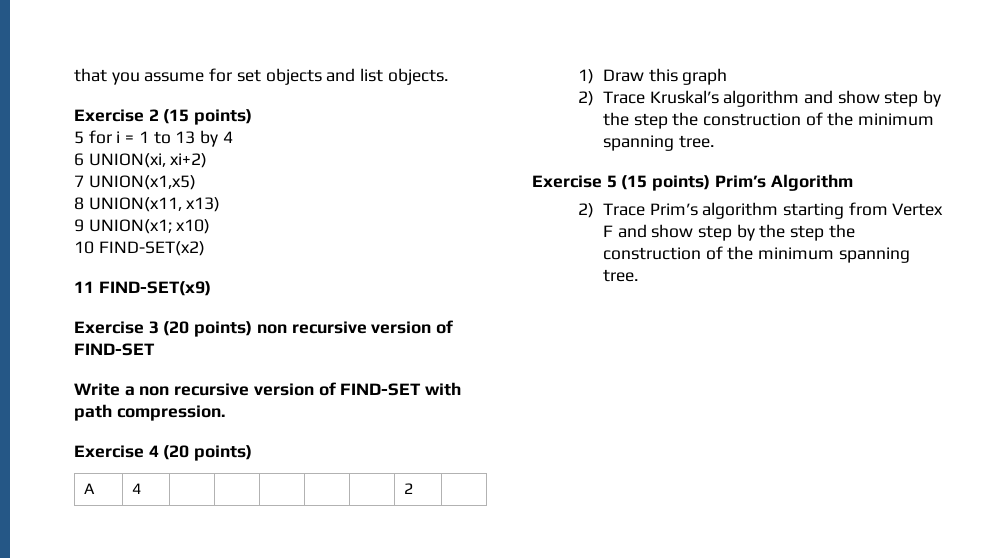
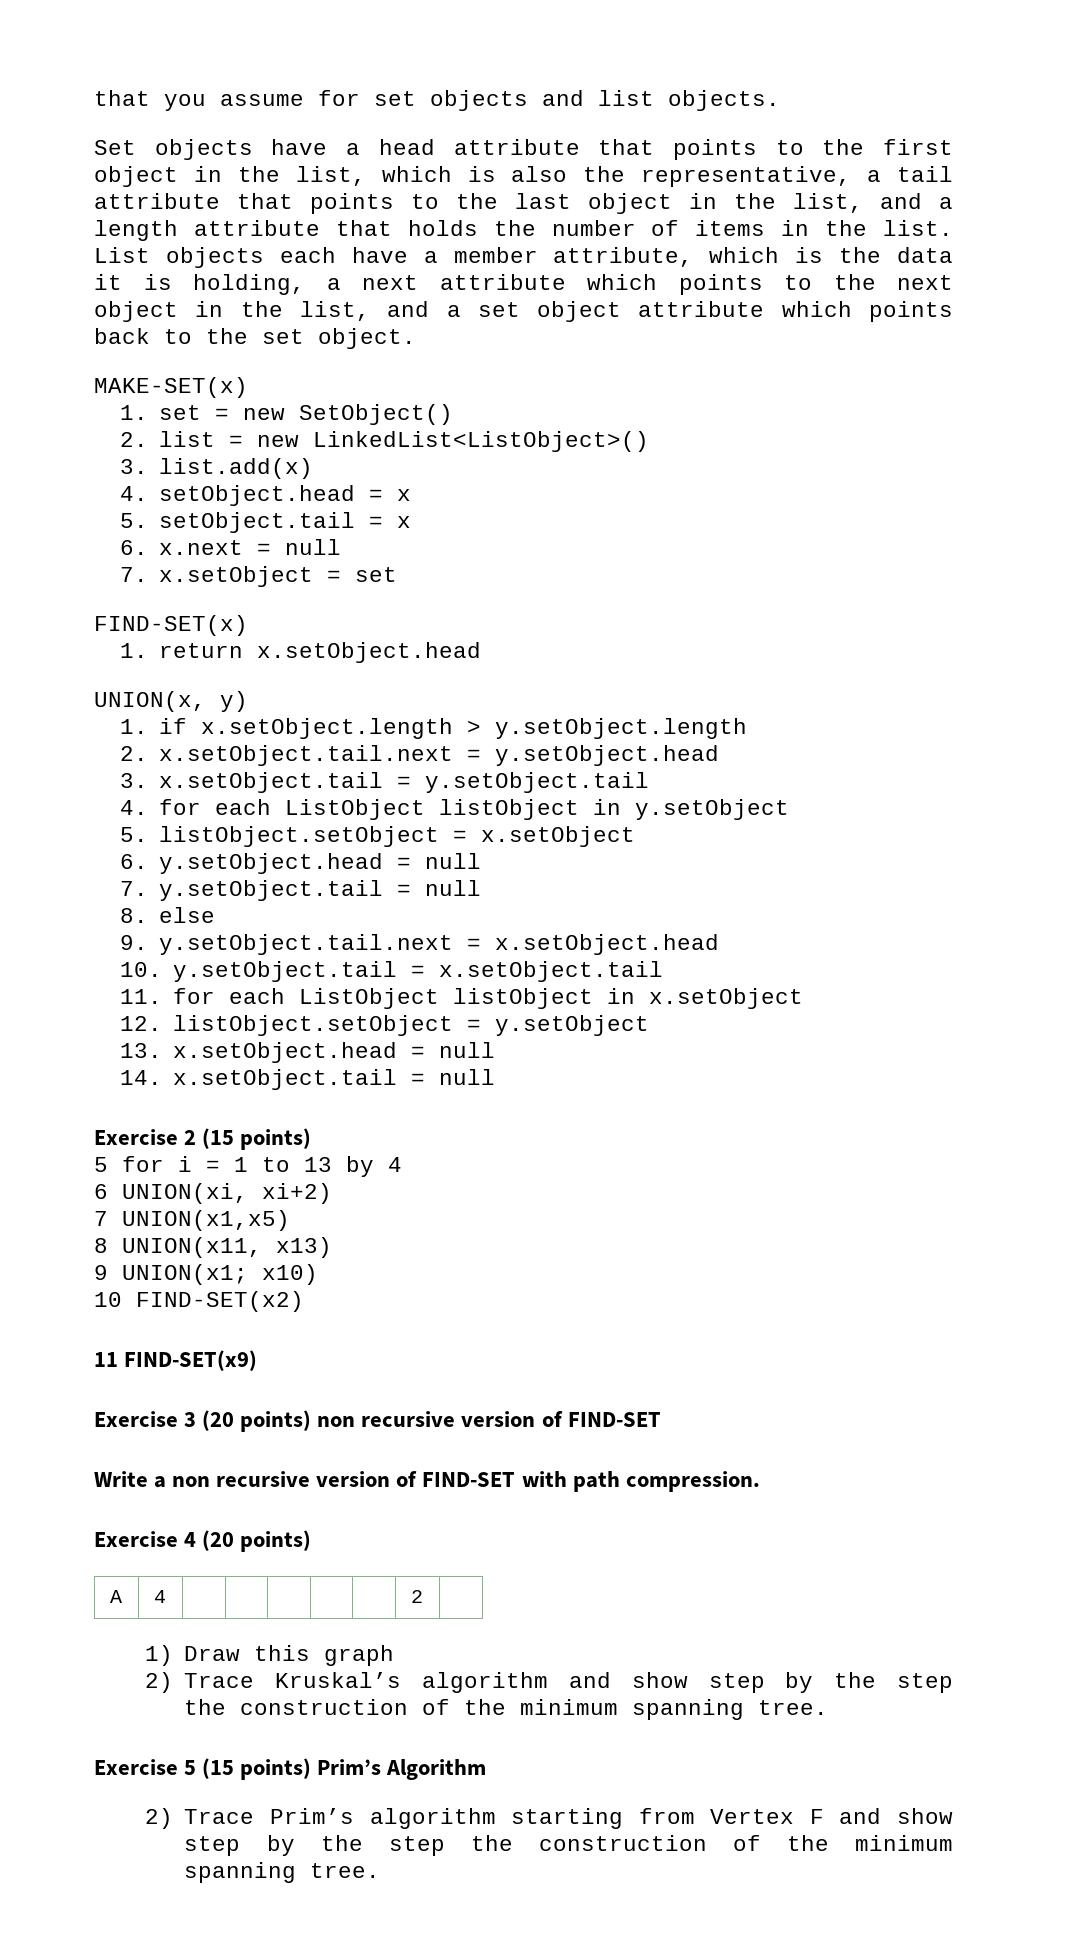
+ Set objects have a head attribute that points to the first object in the list, which is also the representative, a tail attribute that points to the last object in the list, and a length attribute that holds the number of items in the list. List objects each have a member attribute, which is the data it is holding, a next attribute which points to the next object in the list, and a set object attribute which points back to the set object.
+ MAKE-SET(x)
+ 1. set = new SetObject()
+ 2. list = new LinkedList<ListObject>()
+ 3. list.add(x)
+ 4. setObject.head = x
+ 5. setObject.tail = x
+ 6. x.next = null
+ 7. x.setObject = set
+ FIND-SET(x)
+ 1. return x.setObject.head
+ UNION(x, y)
+ 1. if x.setObject.length > y.setObject.length
+ 2. x.setObject.tail.next = y.setObject.head
+ 3. x.setObject.tail = y.setObject.tail
+ 4. for each ListObject listObject in y.setObject
+ 5. listObject.setObject = x.setObject
+ 6. y.setObject.head = null
+ 7. y.setObject.tail = null
+ 8. else
+ 9. y.setObject.tail.next = x.setObject.head
+ 10. y.setObject.tail = x.setObject.tail
+ 11. for each ListObject listObject in x.setObject
+ 12. listObject.setObject = y.setObject
+ 13. x.setObject.head = null
+ 14. x.setObject.tail = null

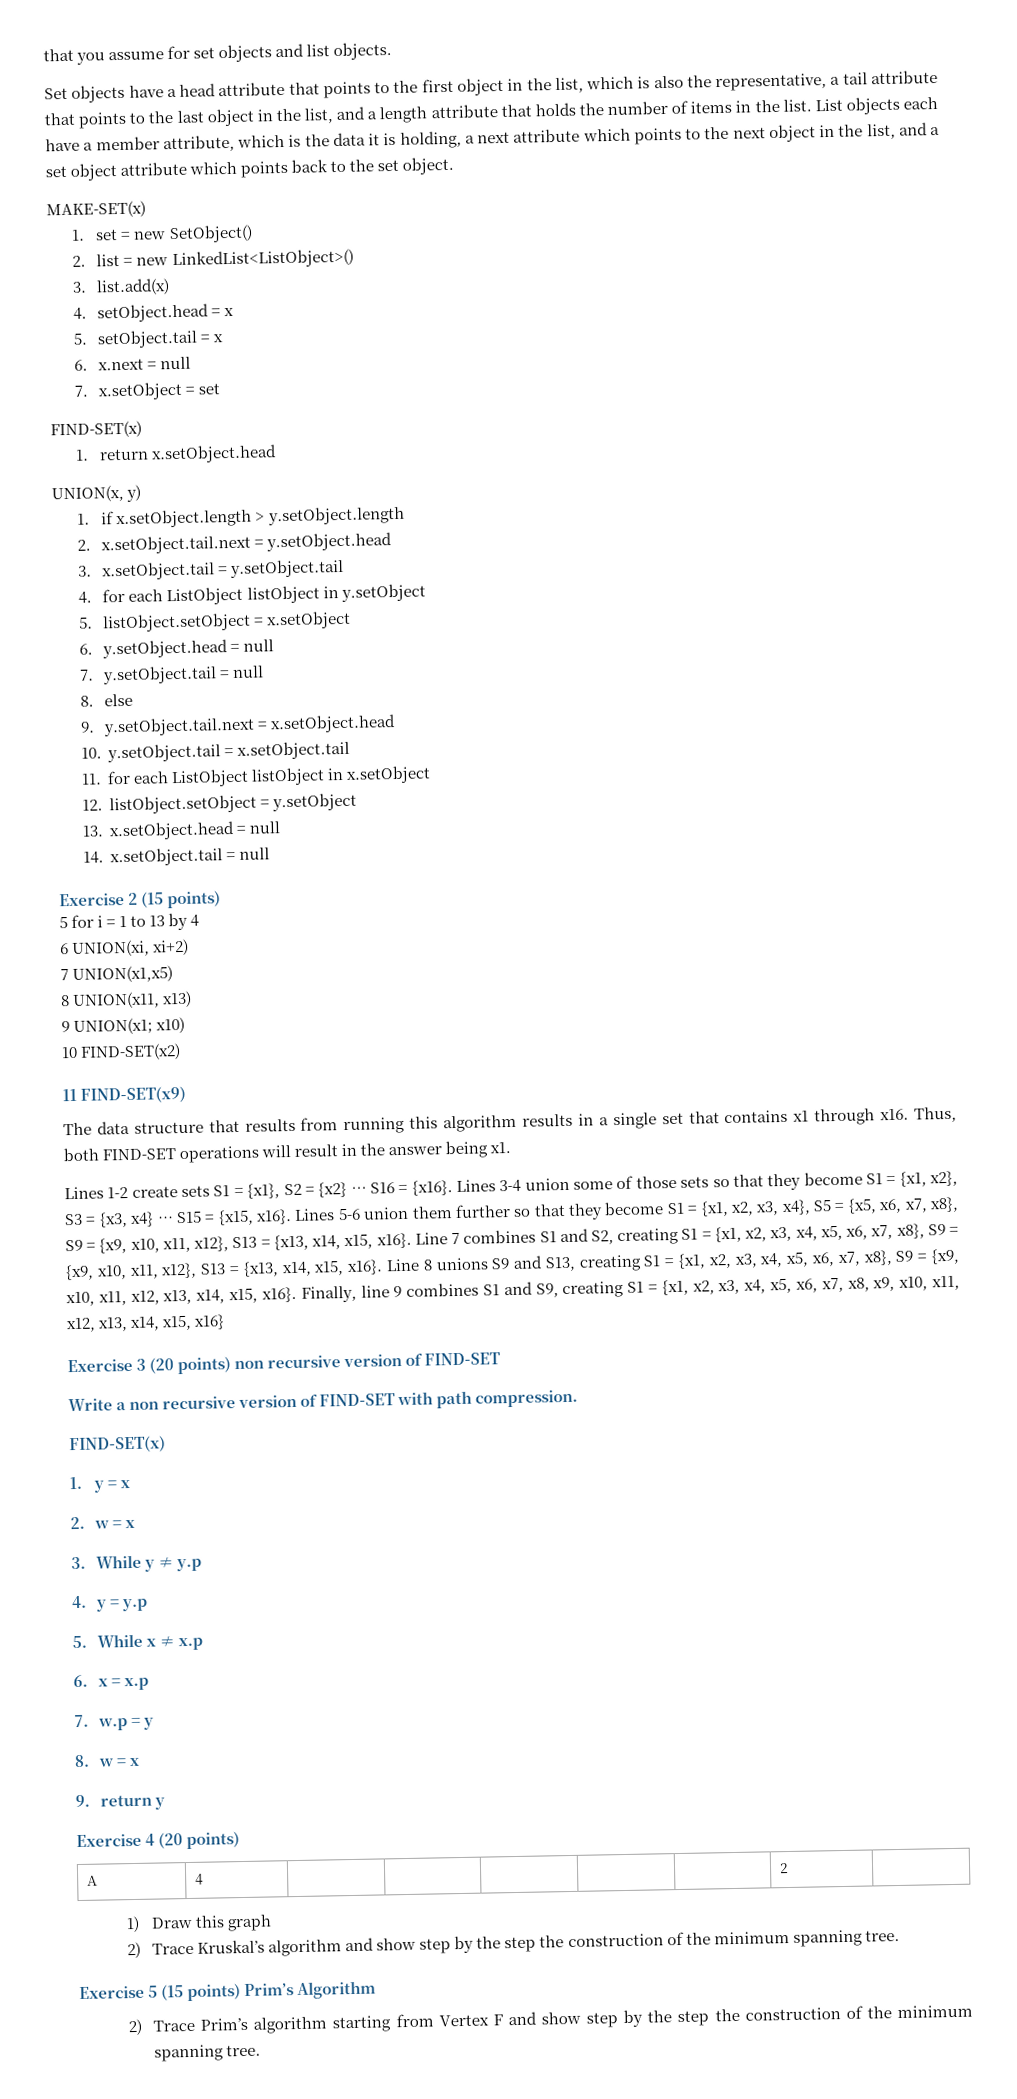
+ The data structure that results from running this algorithm results in a single set that contains x1 through x16. Thus, both FIND-SET operations will result in the answer being x1.
+ Lines 1-2 create sets S1 = {x1}, S2 = {x2} … S16 = {x16}. Lines 3-4 union some of those sets so that they become S1 = {x1, x2}, S3 = {x3, x4} … S15 = {x15, x16}. Lines 5-6 union them further so that they become S1 = {x1, x2, x3, x4}, S5 = {x5, x6, x7, x8}, S9 = {x9, x10, x11, x12}, S13 = {x13, x14, x15, x16}. Line 7 combines S1 and S2, creating S1 = {x1, x2, x3, x4, x5, x6, x7, x8}, S9 = {x9, x10, x11, x12}, S13 = {x13, x14, x15, x16}. Line 8 unions S9 and S13, creating S1 = {x1, x2, x3, x4, x5, x6, x7, x8}, S9 = {x9, x10, x11, x12, x13, x14, x15, x16}. Finally, line 9 combines S1 and S9, creating S1 = {x1, x2, x3, x4, x5, x6, x7, x8, x9, x10, x11, x12, x13, x14, x15, x16}
  Write a non recursive version of FIND-SET with path compression.
+ FIND-SET(x)
+ 1. y = x
+ 2. w = x
+ 3. While y ≠ y.p
+ 4. y = y.p
+ 5. While x ≠ x.p
+ 6. x = x.p
+ 7. w.p = y
+ 8. w = x
+ 9. return y

